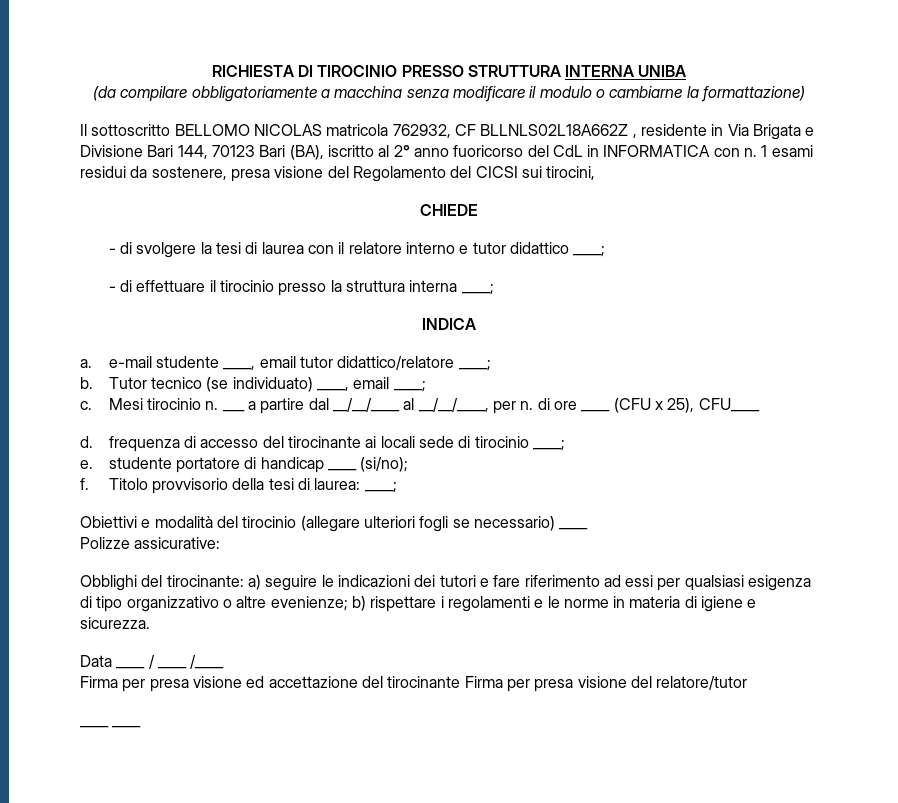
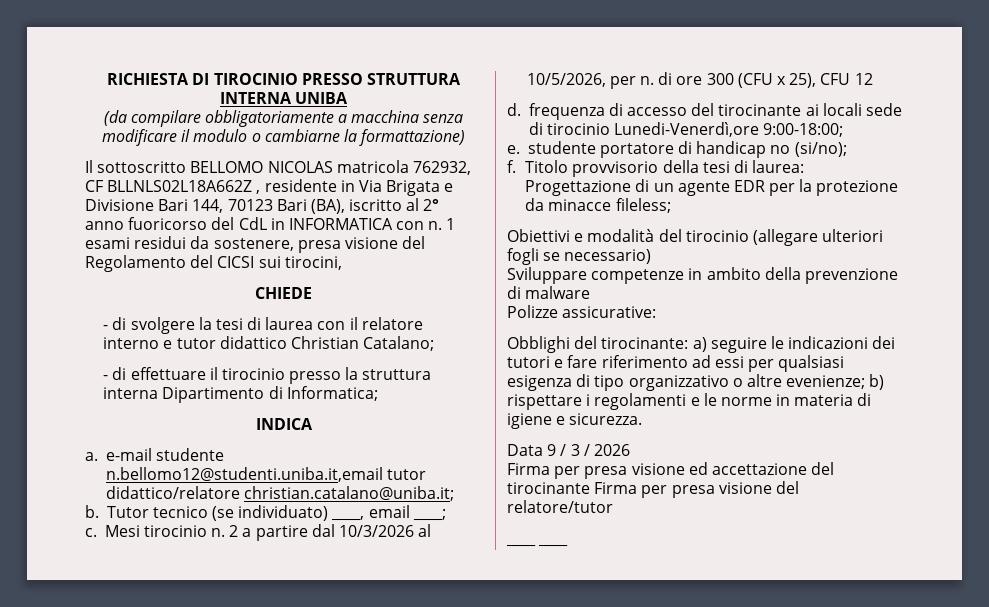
- - di svolgere la tesi di laurea con il relatore interno e tutor didattico ____;
+ - di svolgere la tesi di laurea con il relatore interno e tutor didattico Christian Catalano;
- - di effettuare il tirocinio presso la struttura interna ____;
+ - di effettuare il tirocinio presso la struttura interna Dipartimento di Informatica;
- a. e-mail studente ____, email tutor didattico/relatore ____;
+ a. e-mail studente n.bellomo12@studenti.uniba.it,email tutor didattico/relatore christian.catalano@uniba.it;
- ___ a partire dal __/__/____ al __/__/____, per n. di ore ____ (CFU x 25), CFU____
+ 2 a partire dal 10/3/2026 al 10/5/2026, per n. di ore 300 (CFU x 25), CFU 12
- d. frequenza di accesso del tirocinante ai locali sede di tirocinio ____;
+ d. frequenza di accesso del tirocinante ai locali sede di tirocinio Lunedi-Venerdì,ore 9:00-18:00;
- e. studente portatore di handicap ____ (si/no);
+ e. studente portatore di handicap no (si/no);
- Titolo provvisorio della tesi di laurea: ____;
+ Titolo provvisorio della tesi di laurea: Progettazione di un agente EDR per la protezione da minacce fileless;
- Obiettivi e modalità del tirocinio (allegare ulteriori fogli se necessario) ____
+ Obiettivi e modalità del tirocinio (allegare ulteriori fogli se necessario)
+ Sviluppare competenze in ambito della prevenzione di malware
- Data ____ / ____ /____
+ Data 9 / 3 / 2026

